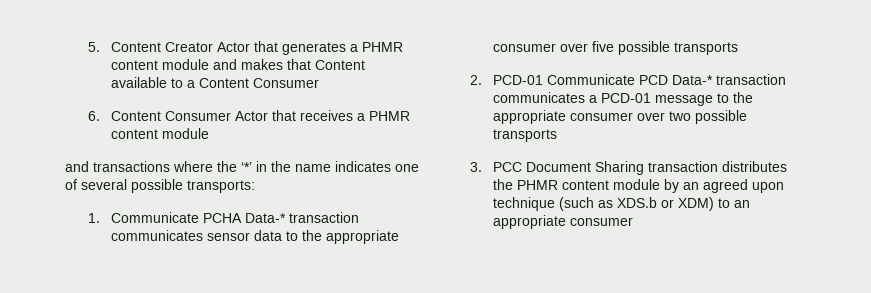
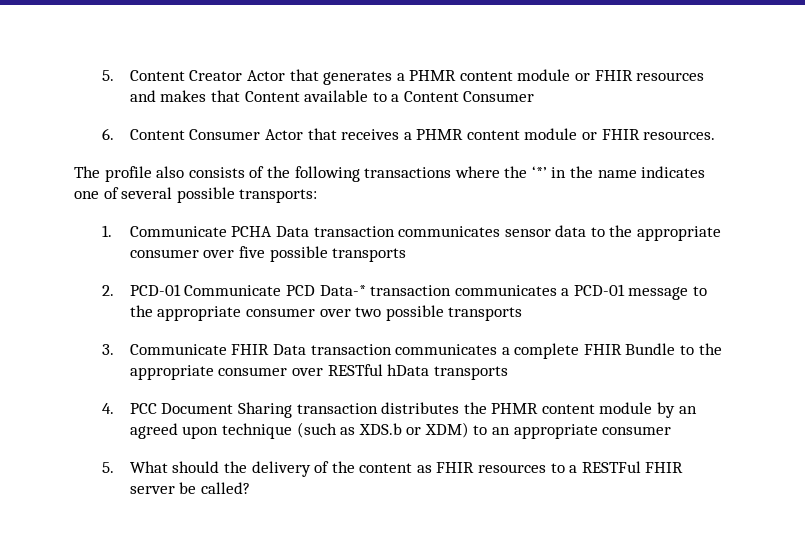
- 5. Content Creator Actor that generates a PHMR content module and makes that Content available to a Content Consumer
+ 5. Content Creator Actor that generates a PHMR content module or FHIR resources and makes that Content available to a Content Consumer
- 6. Content Consumer Actor that receives a PHMR content module
- and transactions where the ‘*’ in the name indicates one of several possible transports:
+ 6. Content Consumer Actor that receives a PHMR content module or FHIR resources.
+ The profile also consists of the following transactions where the ‘*’ in the name indicates one of several possible transports:
- 1. Communicate PCHA Data-* transaction communicates sensor data to the appropriate consumer over five possible transports
+ 1. Communicate PCHA Data transaction communicates sensor data to the appropriate consumer over five possible transports
- 3. PCC Document Sharing transaction distributes the PHMR content module by an agreed upon technique (such as XDS.b or XDM) to an appropriate consumer
+ 3. Communicate FHIR Data transaction communicates a complete FHIR Bundle to the appropriate consumer over RESTful hData transports
+ 4. PCC Document Sharing transaction distributes the PHMR content module by an agreed upon technique (such as XDS.b or XDM) to an appropriate consumer
+ 5. What should the delivery of the content as FHIR resources to a RESTFul FHIR server be called?

